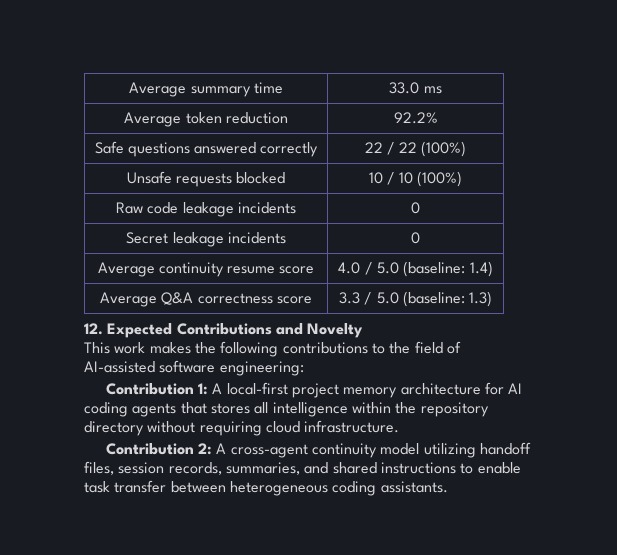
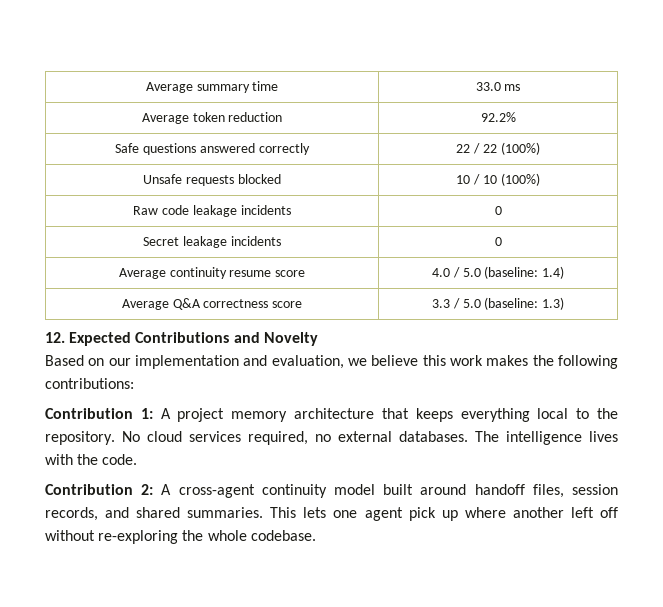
- This work makes the following contributions to the field of AI-assisted software engineering:
+ Based on our implementation and evaluation, we believe this work makes the following contributions:
- Contribution 1: A local-first project memory architecture for AI coding agents that stores all intelligence within the repository directory without requiring cloud infrastructure.
+ Contribution 1: A project memory architecture that keeps everything local to the repository. No cloud services required, no external databases. The intelligence lives with the code.
- Contribution 2: A cross-agent continuity model utilizing handoff files, session records, summaries, and shared instructions to enable task transfer between heterogeneous coding assistants.
+ Contribution 2: A cross-agent continuity model built around handoff files, session records, and shared summaries. This lets one agent pick up where another left off without re-exploring the whole codebase.

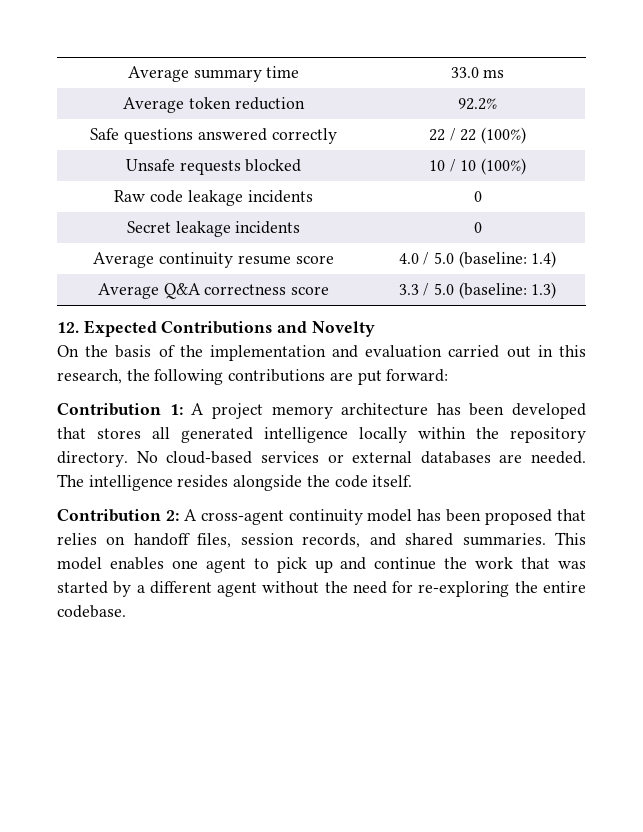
- Based on our implementation and evaluation, we believe this work makes the following contributions:
+ On the basis of the implementation and evaluation carried out in this research, the following contributions are put forward:
- Contribution 1: A project memory architecture that keeps everything local to the repository. No cloud services required, no external databases. The intelligence lives with the code.
+ Contribution 1: A project memory architecture has been developed that stores all generated intelligence locally within the repository directory. No cloud-based services or external databases are needed. The intelligence resides alongside the code itself.
- Contribution 2: A cross-agent continuity model built around handoff files, session records, and shared summaries.
+ Contribution 2: A cross-agent continuity model has been proposed that relies on handoff files, session records, and shared summaries.
- This lets one agent pick up where another left off without re-exploring the whole codebase.
+ This model enables one agent to pick up and continue the work that was started by a different agent without the need for re-exploring the entire codebase.

